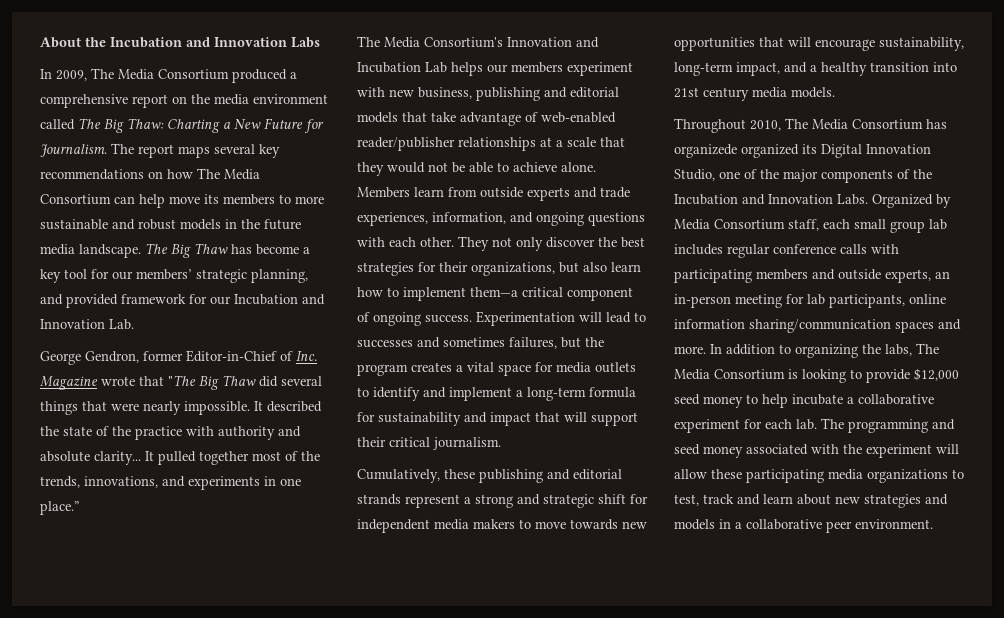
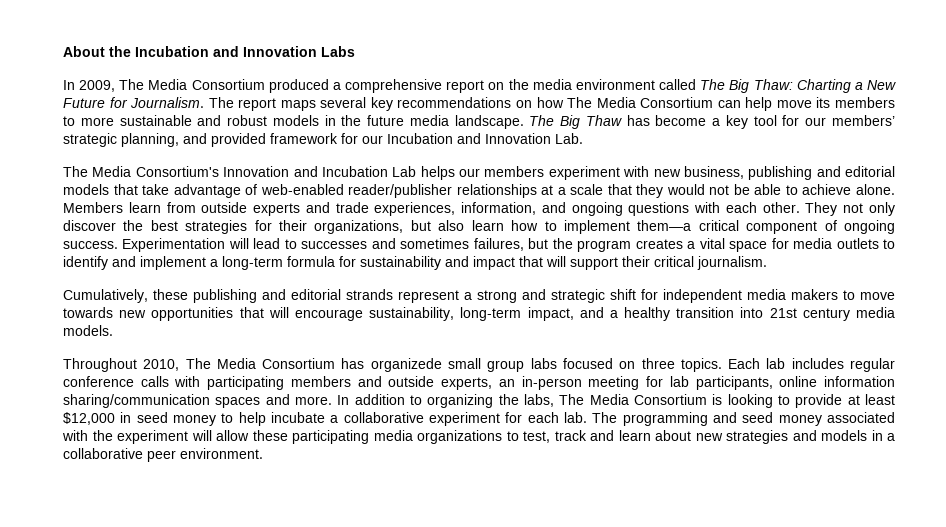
- George Gendron, former Editor-in-Chief of Inc. Magazine wrote that "The Big Thaw did several things that were nearly impossible. It described the state of the practice with authority and absolute clarity... It pulled together most of the trends, innovations, and experiments in one place.”
- Throughout 2010, The Media Consortium has organizede organized its Digital Innovation Studio, one of the major components of the Incubation and Innovation Labs. Organized by Media Consortium staff, each small group lab includes regular conference calls with participating members and outside experts, an in-person meeting for lab participants, online information sharing/communication spaces and more.
+ Throughout 2010, The Media Consortium has organizede small group labs focused on three topics. Each lab includes regular conference calls with participating members and outside experts, an in-person meeting for lab participants, online information sharing/communication spaces and more.
- In addition to organizing the labs, The Media Consortium is looking to provide $12,000 seed money to help incubate a collaborative experiment for each lab.
+ In addition to organizing the labs, The Media Consortium is looking to provide at least $12,000 in seed money to help incubate a collaborative experiment for each lab.

